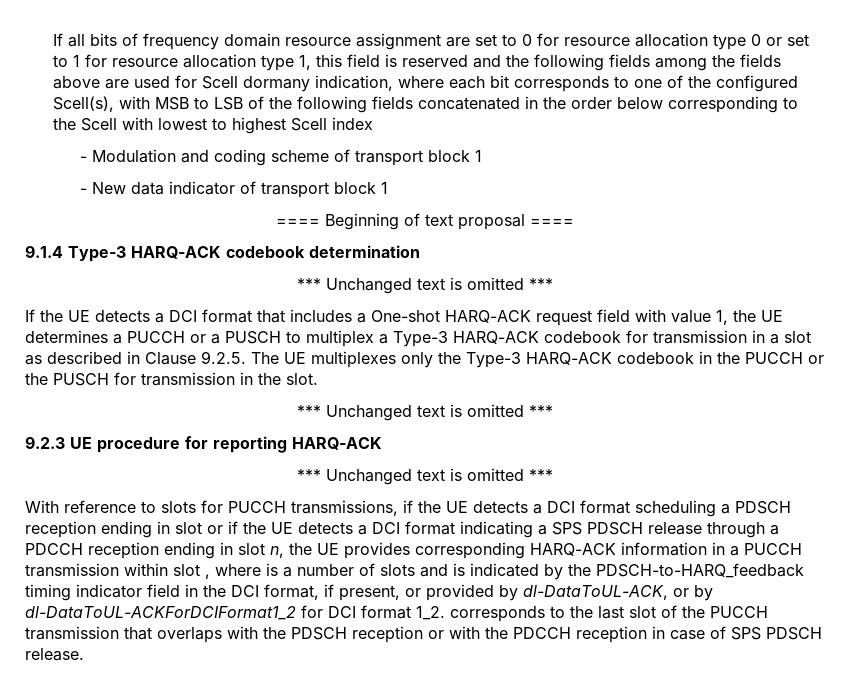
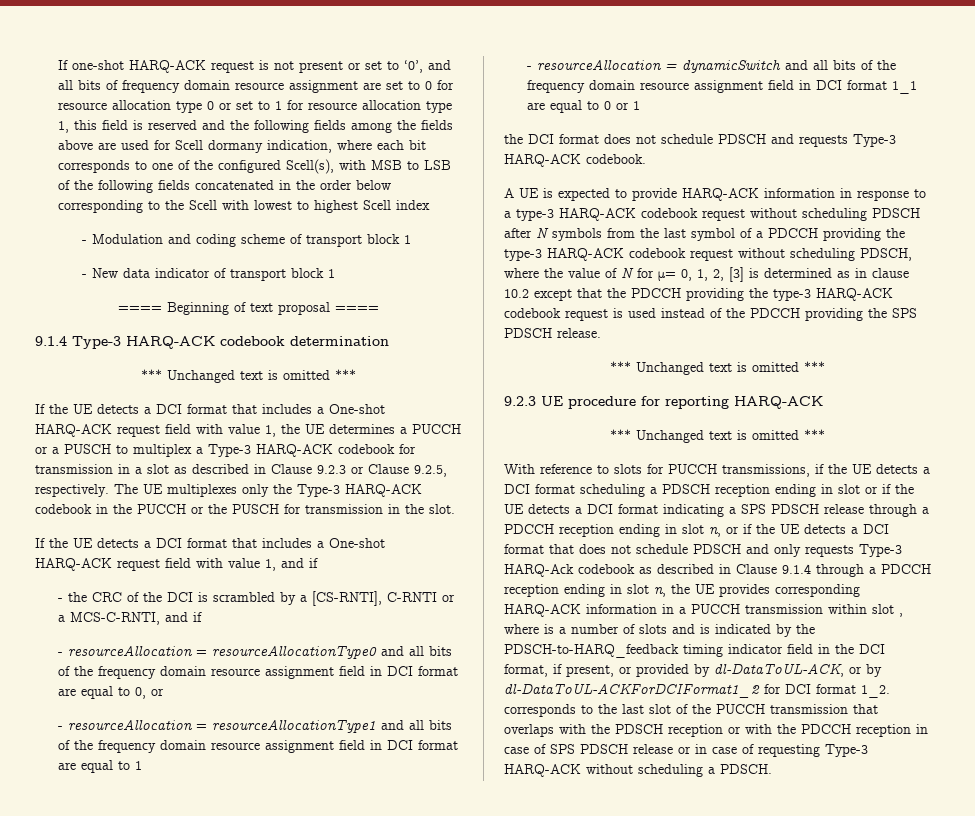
- If all bits of frequency domain resource assignment are set to 0 for resource allocation type 0 or set to 1 for resource allocation type 1, this field is reserved and the following fields among the fields above are used for Scell dormany indication, where each bit corresponds to one of the configured Scell(s), with MSB to LSB of the following fields concatenated in the order below corresponding to the Scell with lowest to highest Scell index
+ If one-shot HARQ-ACK request is not present or set to ‘0’, and all bits of frequency domain resource assignment are set to 0 for resource allocation type 0 or set to 1 for resource allocation type 1, this field is reserved and the following fields among the fields above are used for Scell dormany indication, where each bit corresponds to one of the configured Scell(s), with MSB to LSB of the following fields concatenated in the order below corresponding to the Scell with lowest to highest Scell index
- If the UE detects a DCI format that includes a One-shot HARQ-ACK request field with value 1, the UE determines a PUCCH or a PUSCH to multiplex a Type-3 HARQ-ACK codebook for transmission in a slot as described in Clause 9.2.5. The UE multiplexes only the Type-3 HARQ-ACK codebook in the PUCCH or the PUSCH for transmission in the slot.
+ If the UE detects a DCI format that includes a One-shot HARQ-ACK request field with value 1, the UE determines a PUCCH or a PUSCH to multiplex a Type-3 HARQ-ACK codebook for transmission in a slot as described in Clause 9.2.3 or Clause 9.2.5, respectively. The UE multiplexes only the Type-3 HARQ-ACK codebook in the PUCCH or the PUSCH for transmission in the slot.
+ If the UE detects a DCI format that includes a One-shot HARQ-ACK request field with value 1, and if
+ - the CRC of the DCI is scrambled by a [CS-RNTI], C-RNTI or a MCS-C-RNTI, and if
+ - resourceAllocation = resourceAllocationType0 and all bits of the frequency domain resource assignment field in DCI format are equal to 0, or
+ - resourceAllocation = resourceAllocationType1 and all bits of the frequency domain resource assignment field in DCI format are equal to 1
+ - resourceAllocation = dynamicSwitch and all bits of the frequency domain resource assignment field in DCI format 1_1 are equal to 0 or 1
+ the DCI format does not schedule PDSCH and requests Type-3 HARQ-ACK codebook.
+ A UE is expected to provide HARQ-ACK information in response to a type-3 HARQ-ACK codebook request without scheduling PDSCH after N symbols from the last symbol of a PDCCH providing the type-3 HARQ-ACK codebook request without scheduling PDSCH, where the value of N for μ= 0, 1, 2, [3] is determined as in clause 10.2 except that the PDCCH providing the type-3 HARQ-ACK codebook request is used instead of the PDCCH providing the SPS PDSCH release.
- With reference to slots for PUCCH transmissions, if the UE detects a DCI format scheduling a PDSCH reception ending in slot or if the UE detects a DCI format indicating a SPS PDSCH release through a PDCCH reception ending in slot n, the UE provides corresponding HARQ-ACK information in a PUCCH transmission within slot , where is a number of slots and is indicated by the PDSCH-to-HARQ_feedback timing indicator field in the DCI format, if present, or provided by dl-DataToUL-ACK, or by dl-DataToUL-ACKForDCIFormat1_2 for DCI format 1_2. corresponds to the last slot of the PUCCH transmission that overlaps with the PDSCH reception or with the PDCCH reception in case of SPS PDSCH release.
+ With reference to slots for PUCCH transmissions, if the UE detects a DCI format scheduling a PDSCH reception ending in slot or if the UE detects a DCI format indicating a SPS PDSCH release through a PDCCH reception ending in slot n, or if the UE detects a DCI format that does not schedule PDSCH and only requests Type-3 HARQ-Ack codebook as described in Clause 9.1.4 through a PDCCH reception ending in slot n, the UE provides corresponding HARQ-ACK information in a PUCCH transmission within slot , where is a number of slots and is indicated by the PDSCH-to-HARQ_feedback timing indicator field in the DCI format, if present, or provided by dl-DataToUL-ACK, or by dl-DataToUL-ACKForDCIFormat1_2 for DCI format 1_2. corresponds to the last slot of the PUCCH transmission that overlaps with the PDSCH reception or with the PDCCH reception in case of SPS PDSCH release or in case of requesting Type-3 HARQ-ACK without scheduling a PDSCH.

